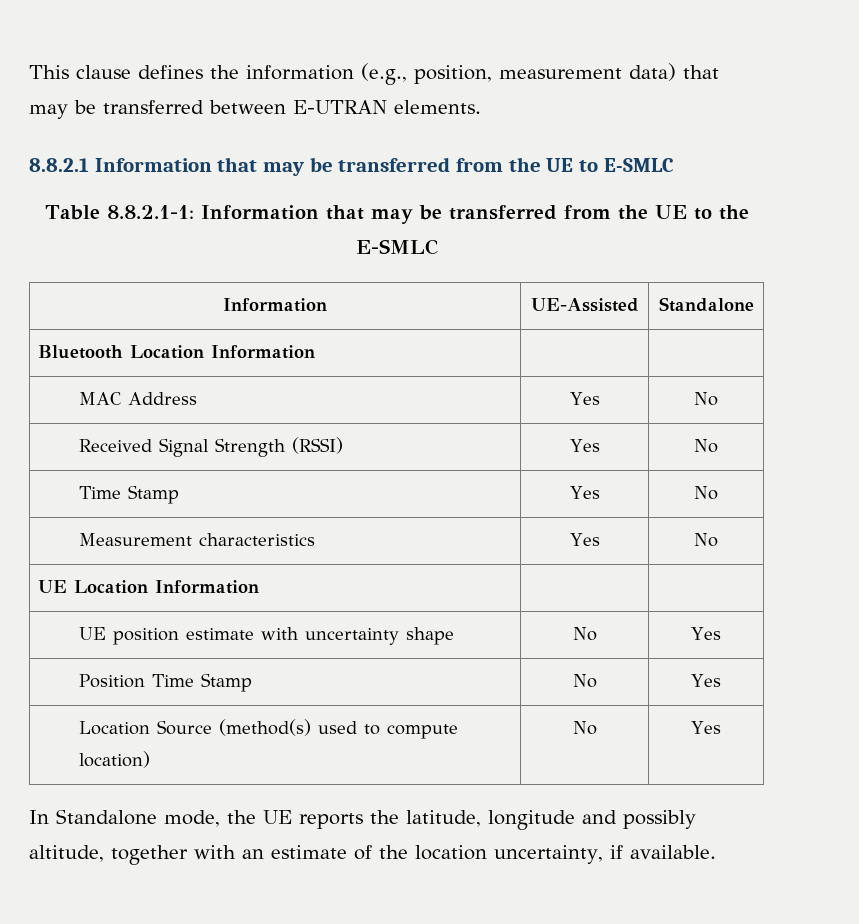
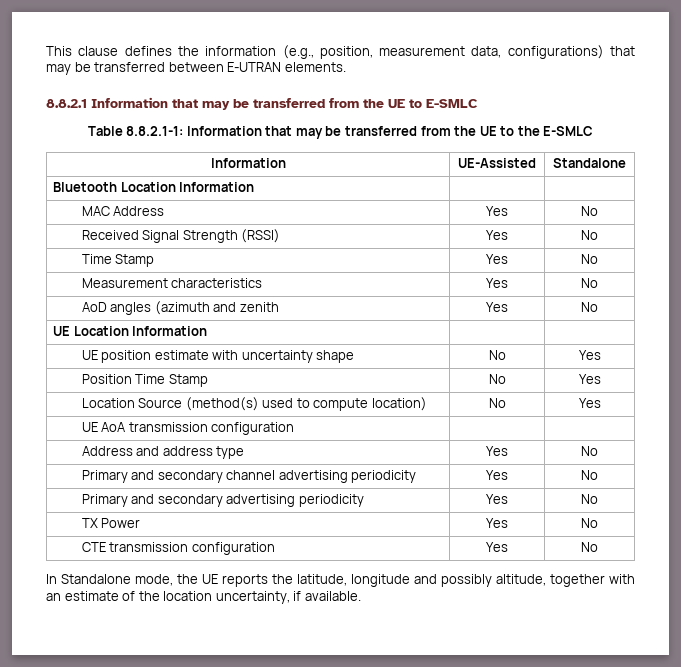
- This clause defines the information (e.g., position, measurement data) that may be transferred between E-UTRAN elements.
+ This clause defines the information (e.g., position, measurement data, configurations) that may be transferred between E-UTRAN elements.
+ AoD angles (azimuth and zenith | Yes | No
+ UE AoA transmission configuration | |
+ Address and address type | Yes | No
+ Primary and secondary channel advertising periodicity | Yes | No
+ Primary and secondary advertising periodicity | Yes | No
+ TX Power | Yes | No
+ CTE transmission configuration | Yes | No

